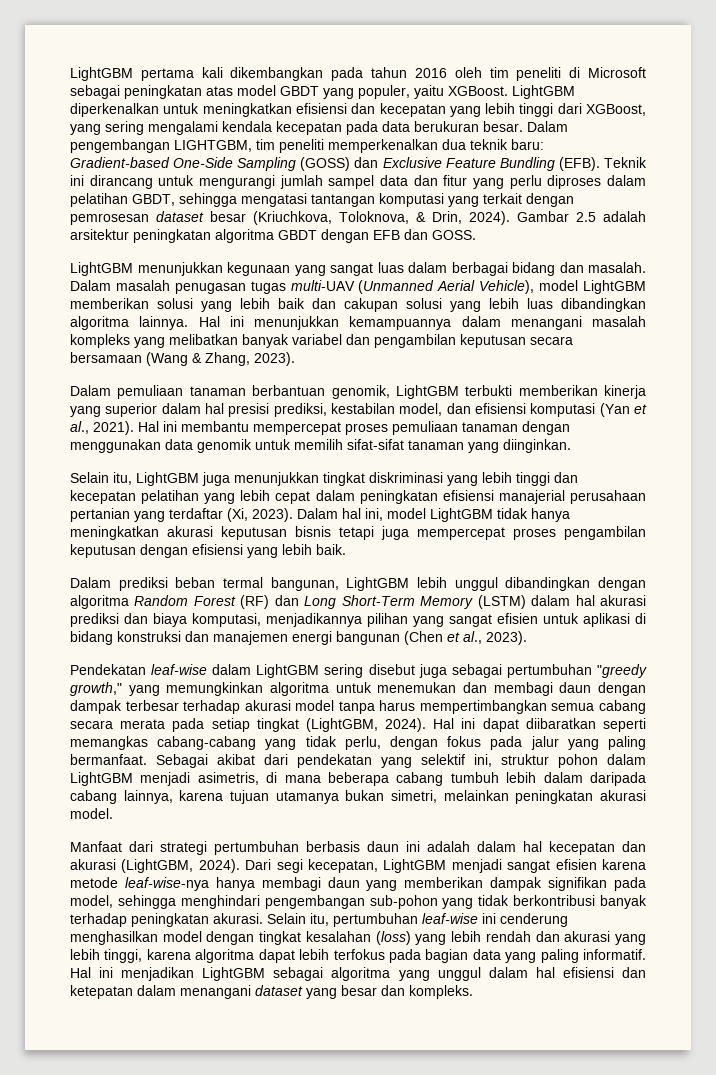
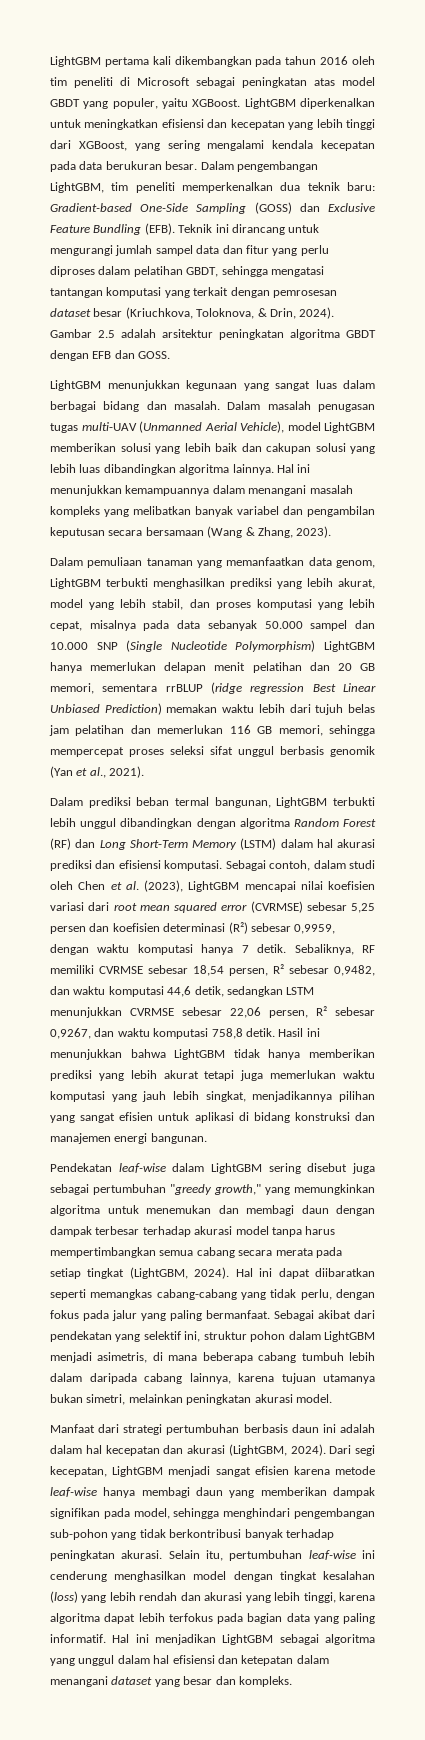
- Dalam pengembangan LIGHTGBM, tim peneliti memperkenalkan dua teknik baru: Gradient-based One-Side Sampling (GOSS) dan Exclusive Feature Bundling (EFB).
+ Dalam pengembangan LightGBM, tim peneliti memperkenalkan dua teknik baru: Gradient-based One-Side Sampling (GOSS) dan Exclusive Feature Bundling (EFB).
- Dalam pemuliaan tanaman berbantuan genomik, LightGBM terbukti memberikan kinerja yang superior dalam hal presisi prediksi, kestabilan model, dan efisiensi komputasi (Yan et al., 2021). Hal ini membantu mempercepat proses pemuliaan tanaman dengan menggunakan data genomik untuk memilih sifat-sifat tanaman yang diinginkan.
- Selain itu, LightGBM juga menunjukkan tingkat diskriminasi yang lebih tinggi dan kecepatan pelatihan yang lebih cepat dalam peningkatan efisiensi manajerial perusahaan pertanian yang terdaftar (Xi, 2023). Dalam hal ini, model LightGBM tidak hanya meningkatkan akurasi keputusan bisnis tetapi juga mempercepat proses pengambilan keputusan dengan efisiensi yang lebih baik.
+ Dalam pemuliaan tanaman yang memanfaatkan data genom, LightGBM terbukti menghasilkan prediksi yang lebih akurat, model yang lebih stabil, dan proses komputasi yang lebih cepat, misalnya pada data sebanyak 50.000 sampel dan 10.000 SNP (Single Nucleotide Polymorphism) LightGBM hanya memerlukan delapan menit pelatihan dan 20 GB memori, sementara rrBLUP (ridge regression Best Linear Unbiased Prediction) memakan waktu lebih dari tujuh belas jam pelatihan dan memerlukan 116 GB memori, sehingga mempercepat proses seleksi sifat unggul berbasis genomik (Yan et al., 2021).
- Dalam prediksi beban termal bangunan, LightGBM lebih unggul dibandingkan dengan algoritma Random Forest (RF) dan Long Short-Term Memory (LSTM) dalam hal akurasi prediksi dan biaya komputasi, menjadikannya pilihan yang sangat efisien untuk aplikasi di bidang konstruksi dan manajemen energi bangunan (Chen et al., 2023).
+ Dalam prediksi beban termal bangunan, LightGBM terbukti lebih unggul dibandingkan dengan algoritma Random Forest (RF) dan Long Short-Term Memory (LSTM) dalam hal akurasi prediksi dan efisiensi komputasi. Sebagai contoh, dalam studi oleh Chen et al. (2023), LightGBM mencapai nilai koefisien variasi dari root mean squared error (CVRMSE) sebesar 5,25 persen dan koefisien determinasi (R²) sebesar 0,9959, dengan waktu komputasi hanya 7 detik. Sebaliknya, RF memiliki CVRMSE sebesar 18,54 persen, R² sebesar 0,9482, dan waktu komputasi 44,6 detik, sedangkan LSTM menunjukkan CVRMSE sebesar 22,06 persen, R² sebesar 0,9267, dan waktu komputasi 758,8 detik. Hasil ini menunjukkan bahwa LightGBM tidak hanya memberikan prediksi yang lebih akurat tetapi juga memerlukan waktu komputasi yang jauh lebih singkat, menjadikannya pilihan yang sangat efisien untuk aplikasi di bidang konstruksi dan manajemen energi bangunan.
- Dari segi kecepatan, LightGBM menjadi sangat efisien karena metode leaf-wise-nya hanya membagi daun yang memberikan dampak signifikan pada model, sehingga menghindari pengembangan sub-pohon yang tidak berkontribusi banyak terhadap peningkatan akurasi.
+ Dari segi kecepatan, LightGBM menjadi sangat efisien karena metode leaf-wise hanya membagi daun yang memberikan dampak signifikan pada model, sehingga menghindari pengembangan sub-pohon yang tidak berkontribusi banyak terhadap peningkatan akurasi.

